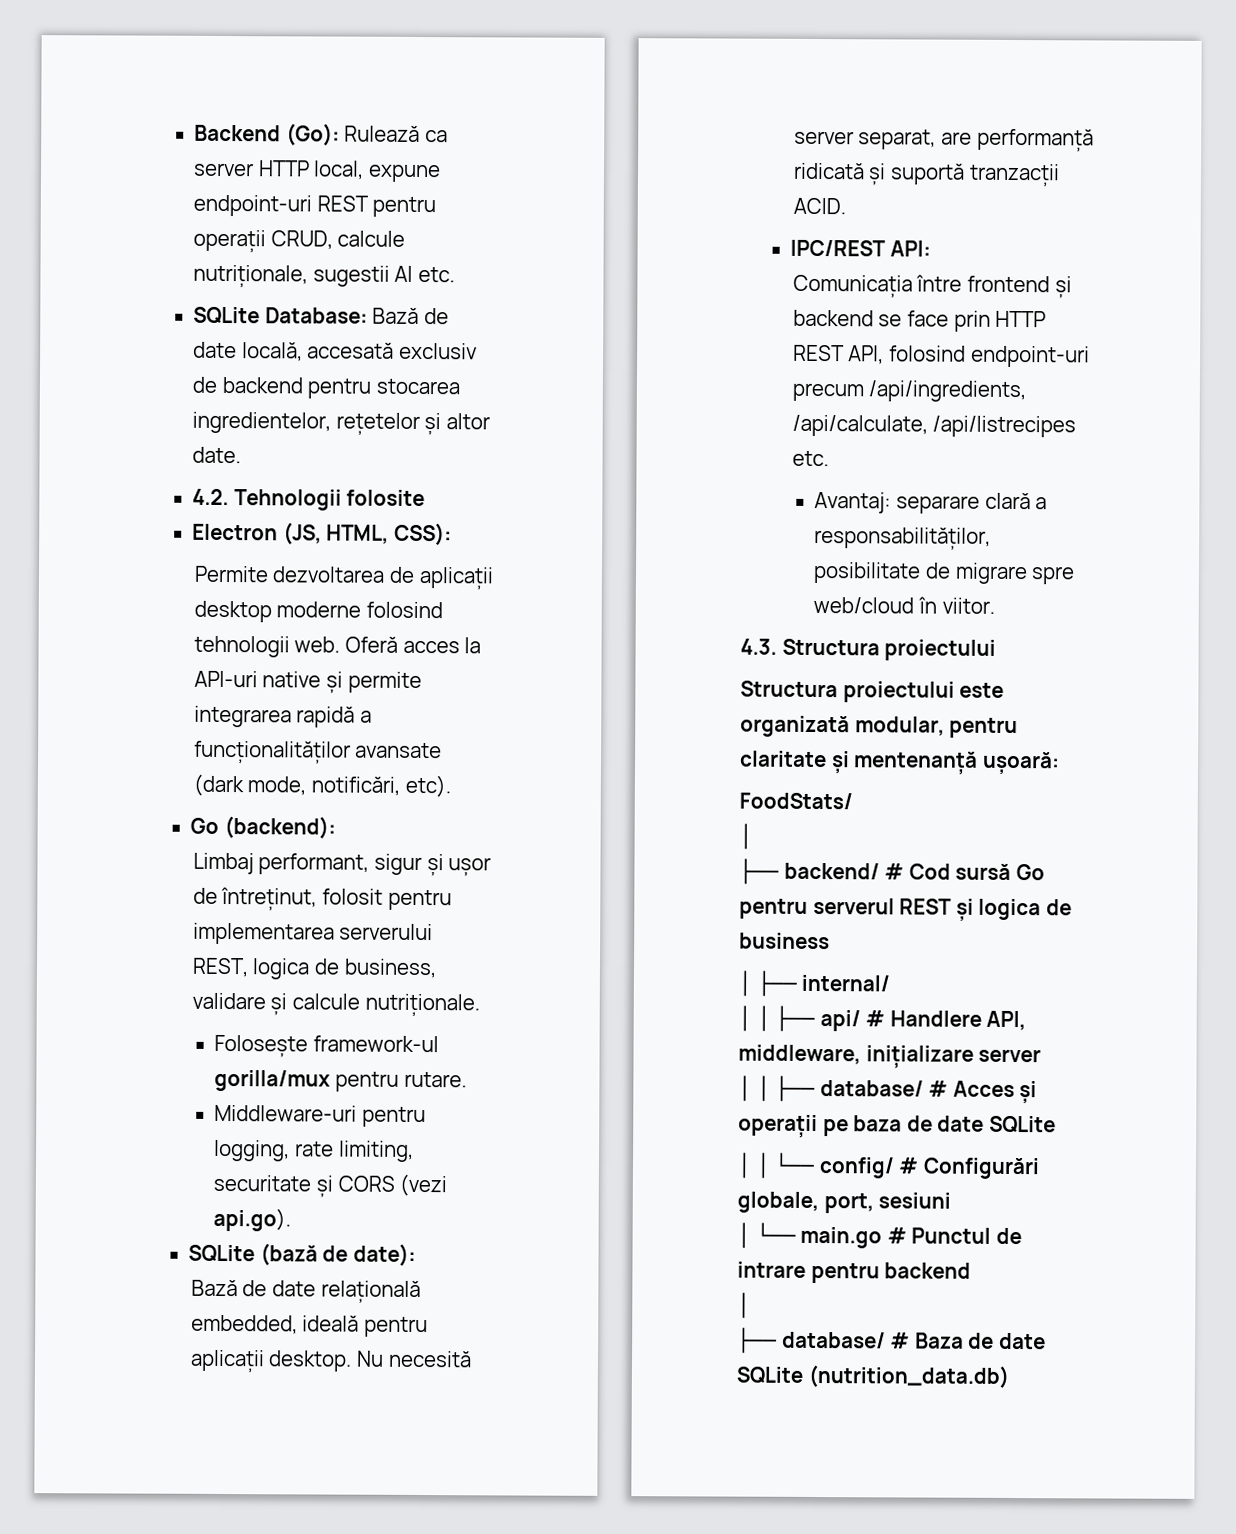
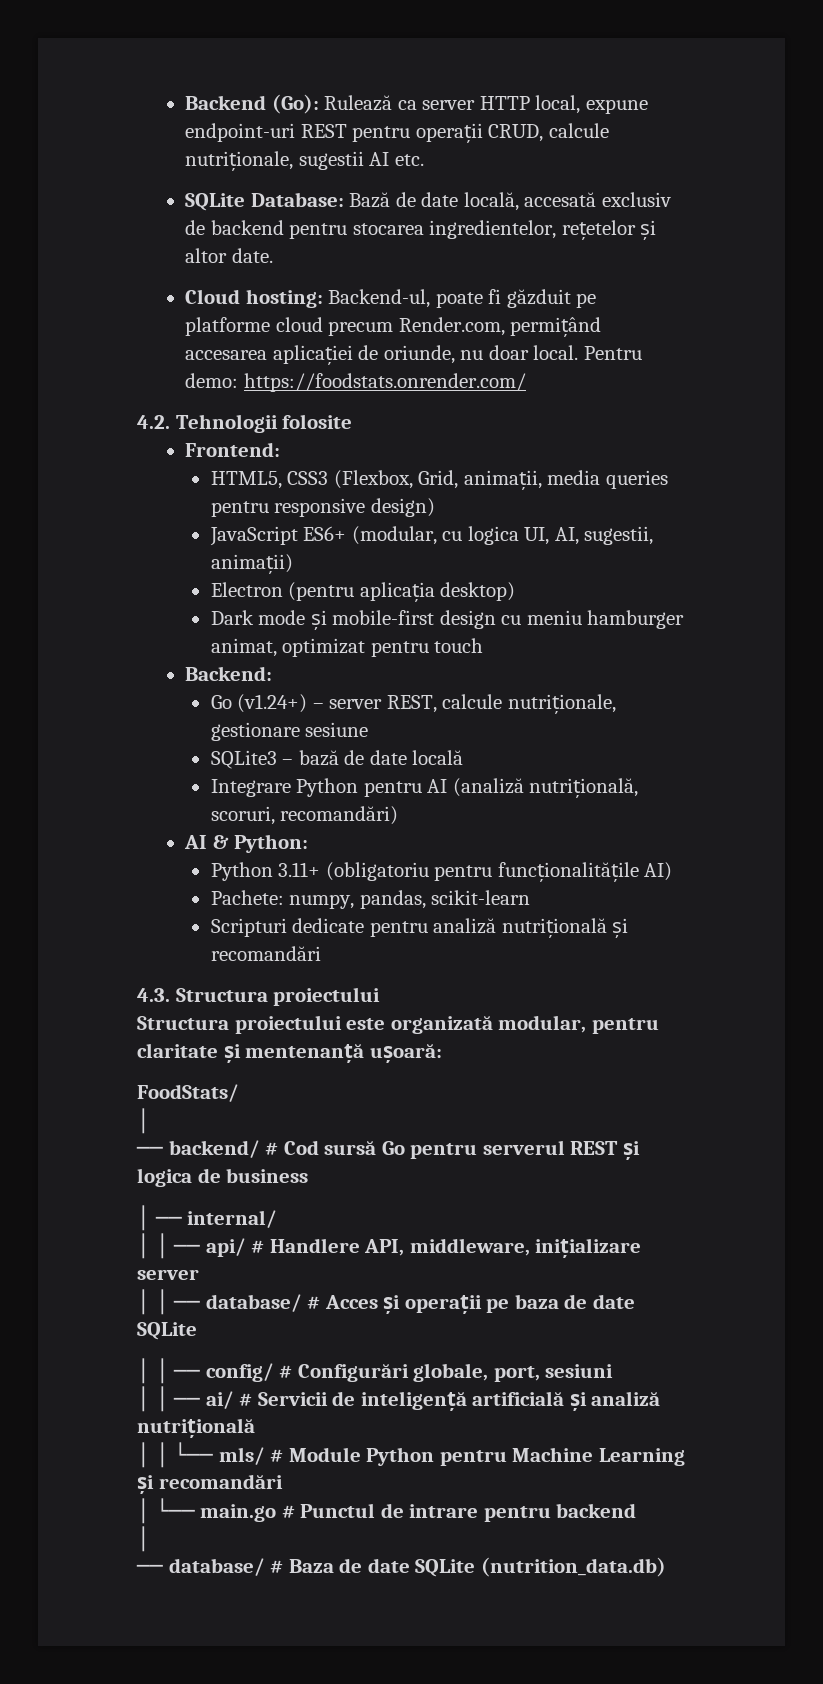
+ Cloud hosting: Backend-ul, poate fi găzduit pe platforme cloud precum Render.com, permițând accesarea aplicației de oriunde, nu doar local. Pentru demo: https://foodstats.onrender.com/
  4.2. Tehnologii folosite
- Electron (JS, HTML, CSS):
- Permite dezvoltarea de aplicații desktop moderne folosind tehnologii web. Oferă acces la API-uri native și permite integrarea rapidă a funcționalităților avansate (dark mode, notificări, etc).
- Go (backend):
- Limbaj performant, sigur și ușor de întreținut, folosit pentru implementarea serverului REST, logica de business, validare și calcule nutriționale.
- Folosește framework-ul gorilla/mux pentru rutare.
- Middleware-uri pentru logging, rate limiting, securitate și CORS (vezi api.go).
- SQLite (bază de date):
- Bază de date relațională embedded, ideală pentru aplicații desktop. Nu necesită server separat, are performanță ridicată și suportă tranzacții ACID.
- IPC/REST API:
- Comunicația între frontend și backend se face prin HTTP REST API, folosind endpoint-uri precum /api/ingredients, /api/calculate, /api/listrecipes etc.
- Avantaj: separare clară a responsabilităților, posibilitate de migrare spre web/cloud în viitor.
+ Frontend:
+ HTML5, CSS3 (Flexbox, Grid, animații, media queries pentru responsive design)
+ JavaScript ES6+ (modular, cu logica UI, AI, sugestii, animații)
+ Electron (pentru aplicația desktop)
+ Dark mode și mobile-first design cu meniu hamburger animat, optimizat pentru touch
+ Backend:
+ Go (v1.24+) – server REST, calcule nutriționale, gestionare sesiune
+ SQLite3 – bază de date locală
+ Integrare Python pentru AI (analiză nutrițională, scoruri, recomandări)
+ AI & Python:
+ Python 3.11+ (obligatoriu pentru funcționalitățile AI)
+ Pachete: numpy, pandas, scikit-learn
+ Scripturi dedicate pentru analiză nutrițională și recomandări
- ├── backend/ # Cod sursă Go pentru serverul REST și logica de business
+ ── backend/ # Cod sursă Go pentru serverul REST și logica de business
- │ ├── internal/
+ │ ── internal/
- │ │ ├── api/ # Handlere API, middleware, inițializare server
+ │ │ ── api/ # Handlere API, middleware, inițializare server
- │ │ ├── database/ # Acces și operații pe baza de date SQLite
+ │ │ ── database/ # Acces și operații pe baza de date SQLite
- │ │ └── config/ # Configurări globale, port, sesiuni
+ │ │ ── config/ # Configurări globale, port, sesiuni
+ │ │ ── ai/ # Servicii de inteligență artificială și analiză nutrițională
+ │ │ └── mls/ # Module Python pentru Machine Learning și recomandări
- ├── database/ # Baza de date SQLite (nutrition_data.db)
+ ── database/ # Baza de date SQLite (nutrition_data.db)

